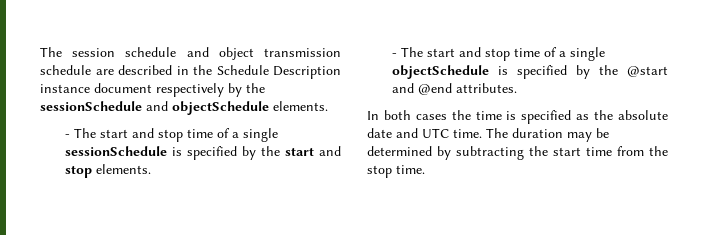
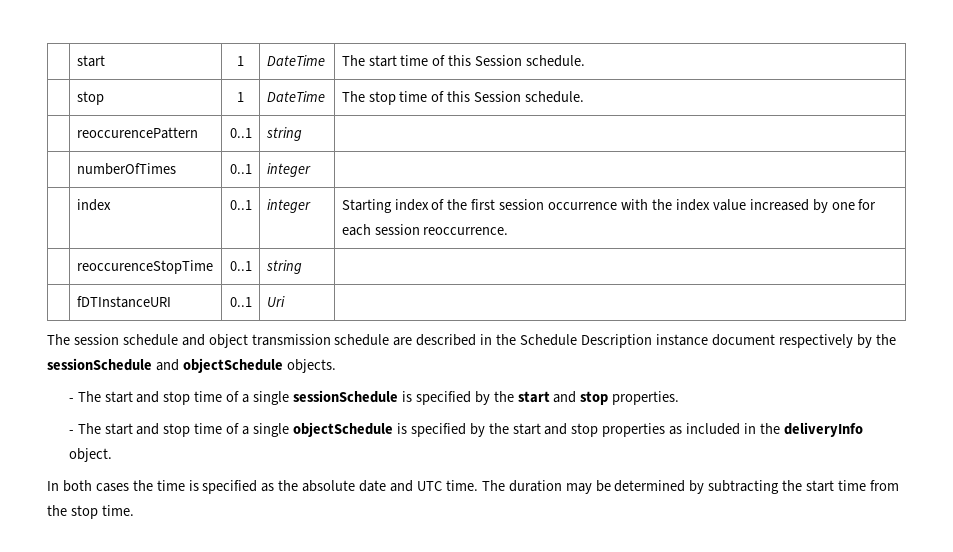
+ | start | 1 | DateTime | The start time of this Session schedule.
+ | stop | 1 | DateTime | The stop time of this Session schedule.
+ | reoccurencePattern | 0..1 | string |
+ | numberOfTimes | 0..1 | integer |
+ | index | 0..1 | integer | Starting index of the first session occurrence with the index value increased by one for each session reoccurrence.
+ | reoccurenceStopTime | 0..1 | string |
+ | fDTInstanceURI | 0..1 | Uri |
- The session schedule and object transmission schedule are described in the Schedule Description instance document respectively by the sessionSchedule and objectSchedule elements.
+ The session schedule and object transmission schedule are described in the Schedule Description instance document respectively by the sessionSchedule and objectSchedule objects.
- - The start and stop time of a single sessionSchedule is specified by the start and stop elements.
+ - The start and stop time of a single sessionSchedule is specified by the start and stop properties.
- - The start and stop time of a single objectSchedule is specified by the @start and @end attributes.
+ - The start and stop time of a single objectSchedule is specified by the start and stop properties as included in the deliveryInfo object.

